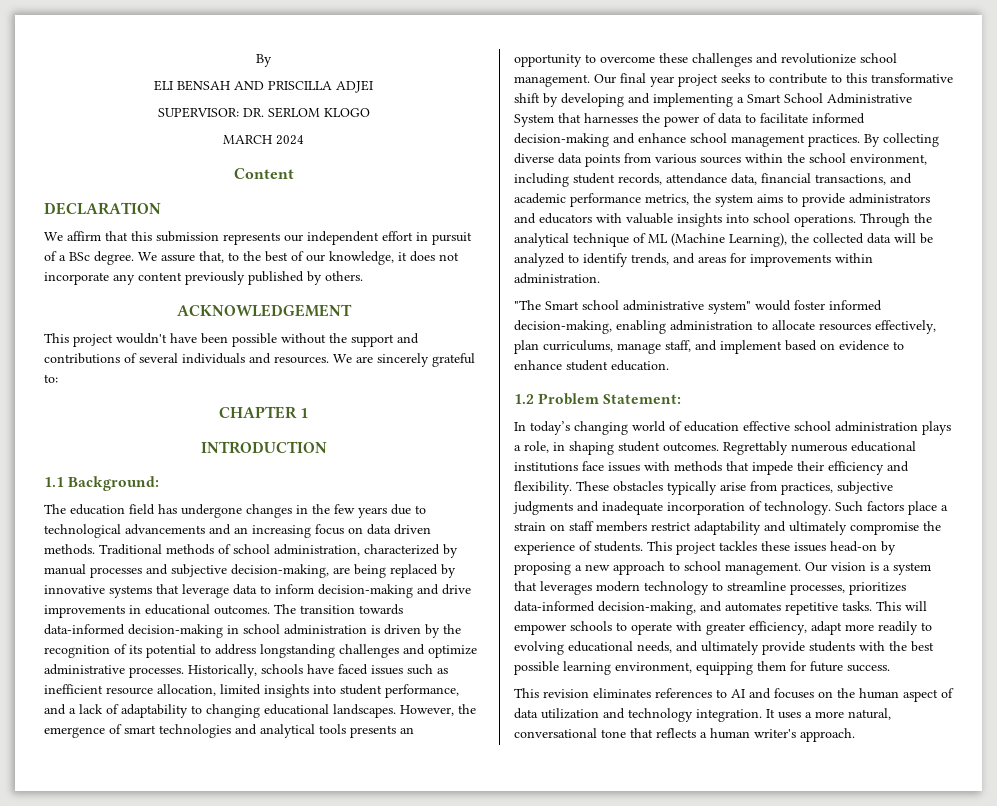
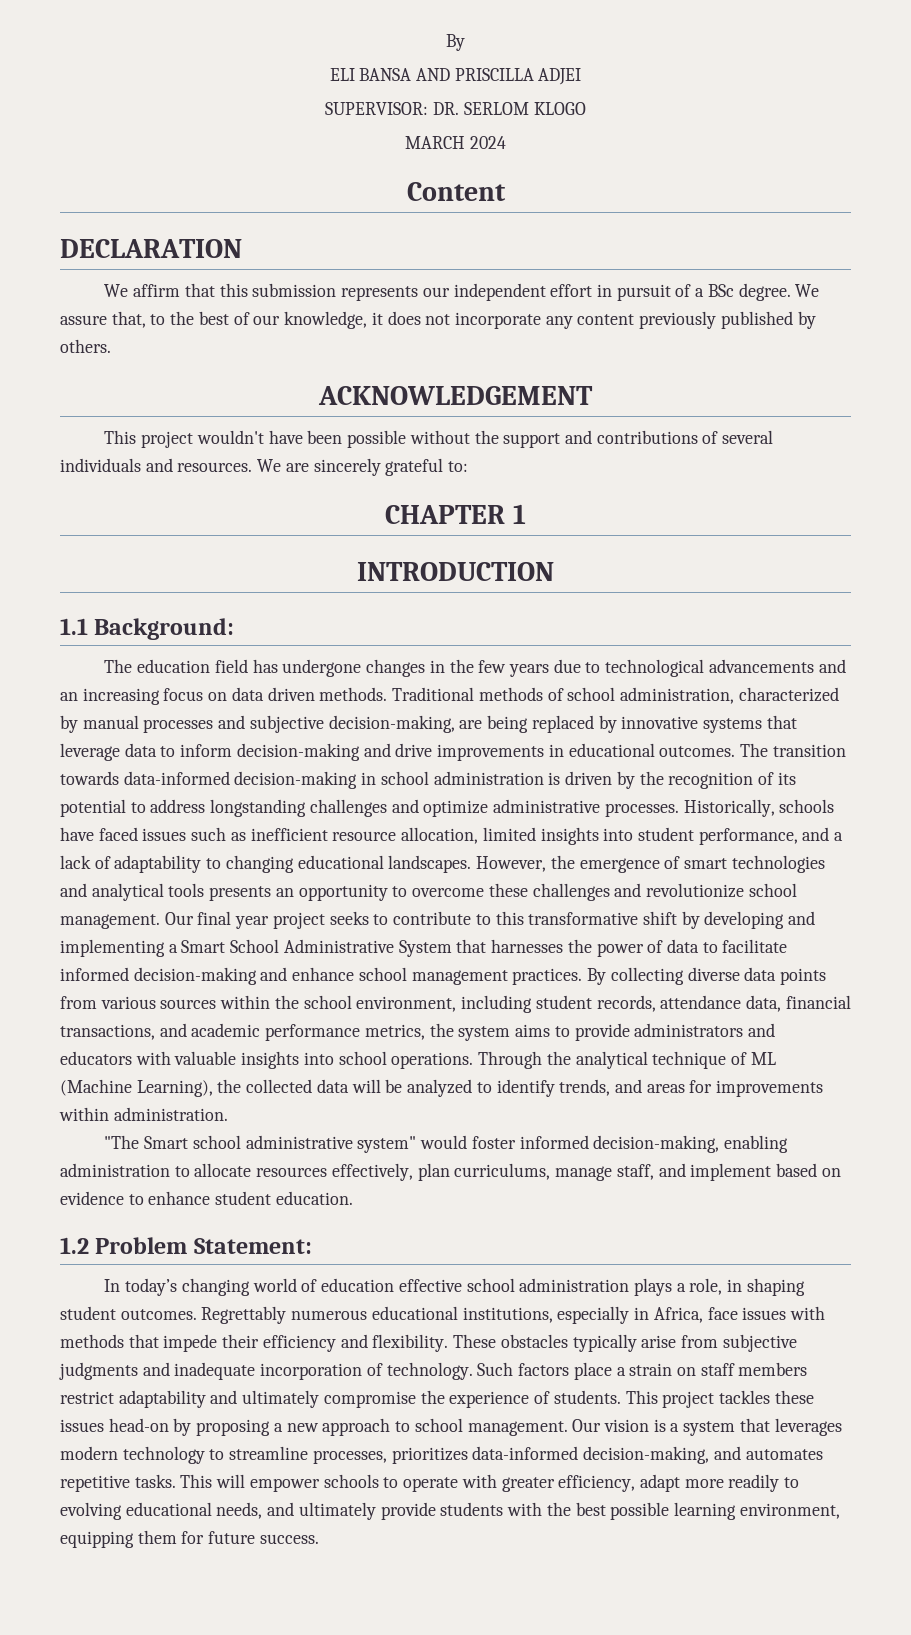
- ELI BENSAH AND PRISCILLA ADJEI
+ ELI BANSA AND PRISCILLA ADJEI
- Regrettably numerous educational institutions face issues with methods that impede their efficiency and flexibility.
+ Regrettably numerous educational institutions, especially in Africa, face issues with methods that impede their efficiency and flexibility.
- These obstacles typically arise from practices, subjective judgments and inadequate incorporation of technology.
+ These obstacles typically arise from subjective judgments and inadequate incorporation of technology.
- This revision eliminates references to AI and focuses on the human aspect of data utilization and technology integration. It uses a more natural, conversational tone that reflects a human writer's approach.

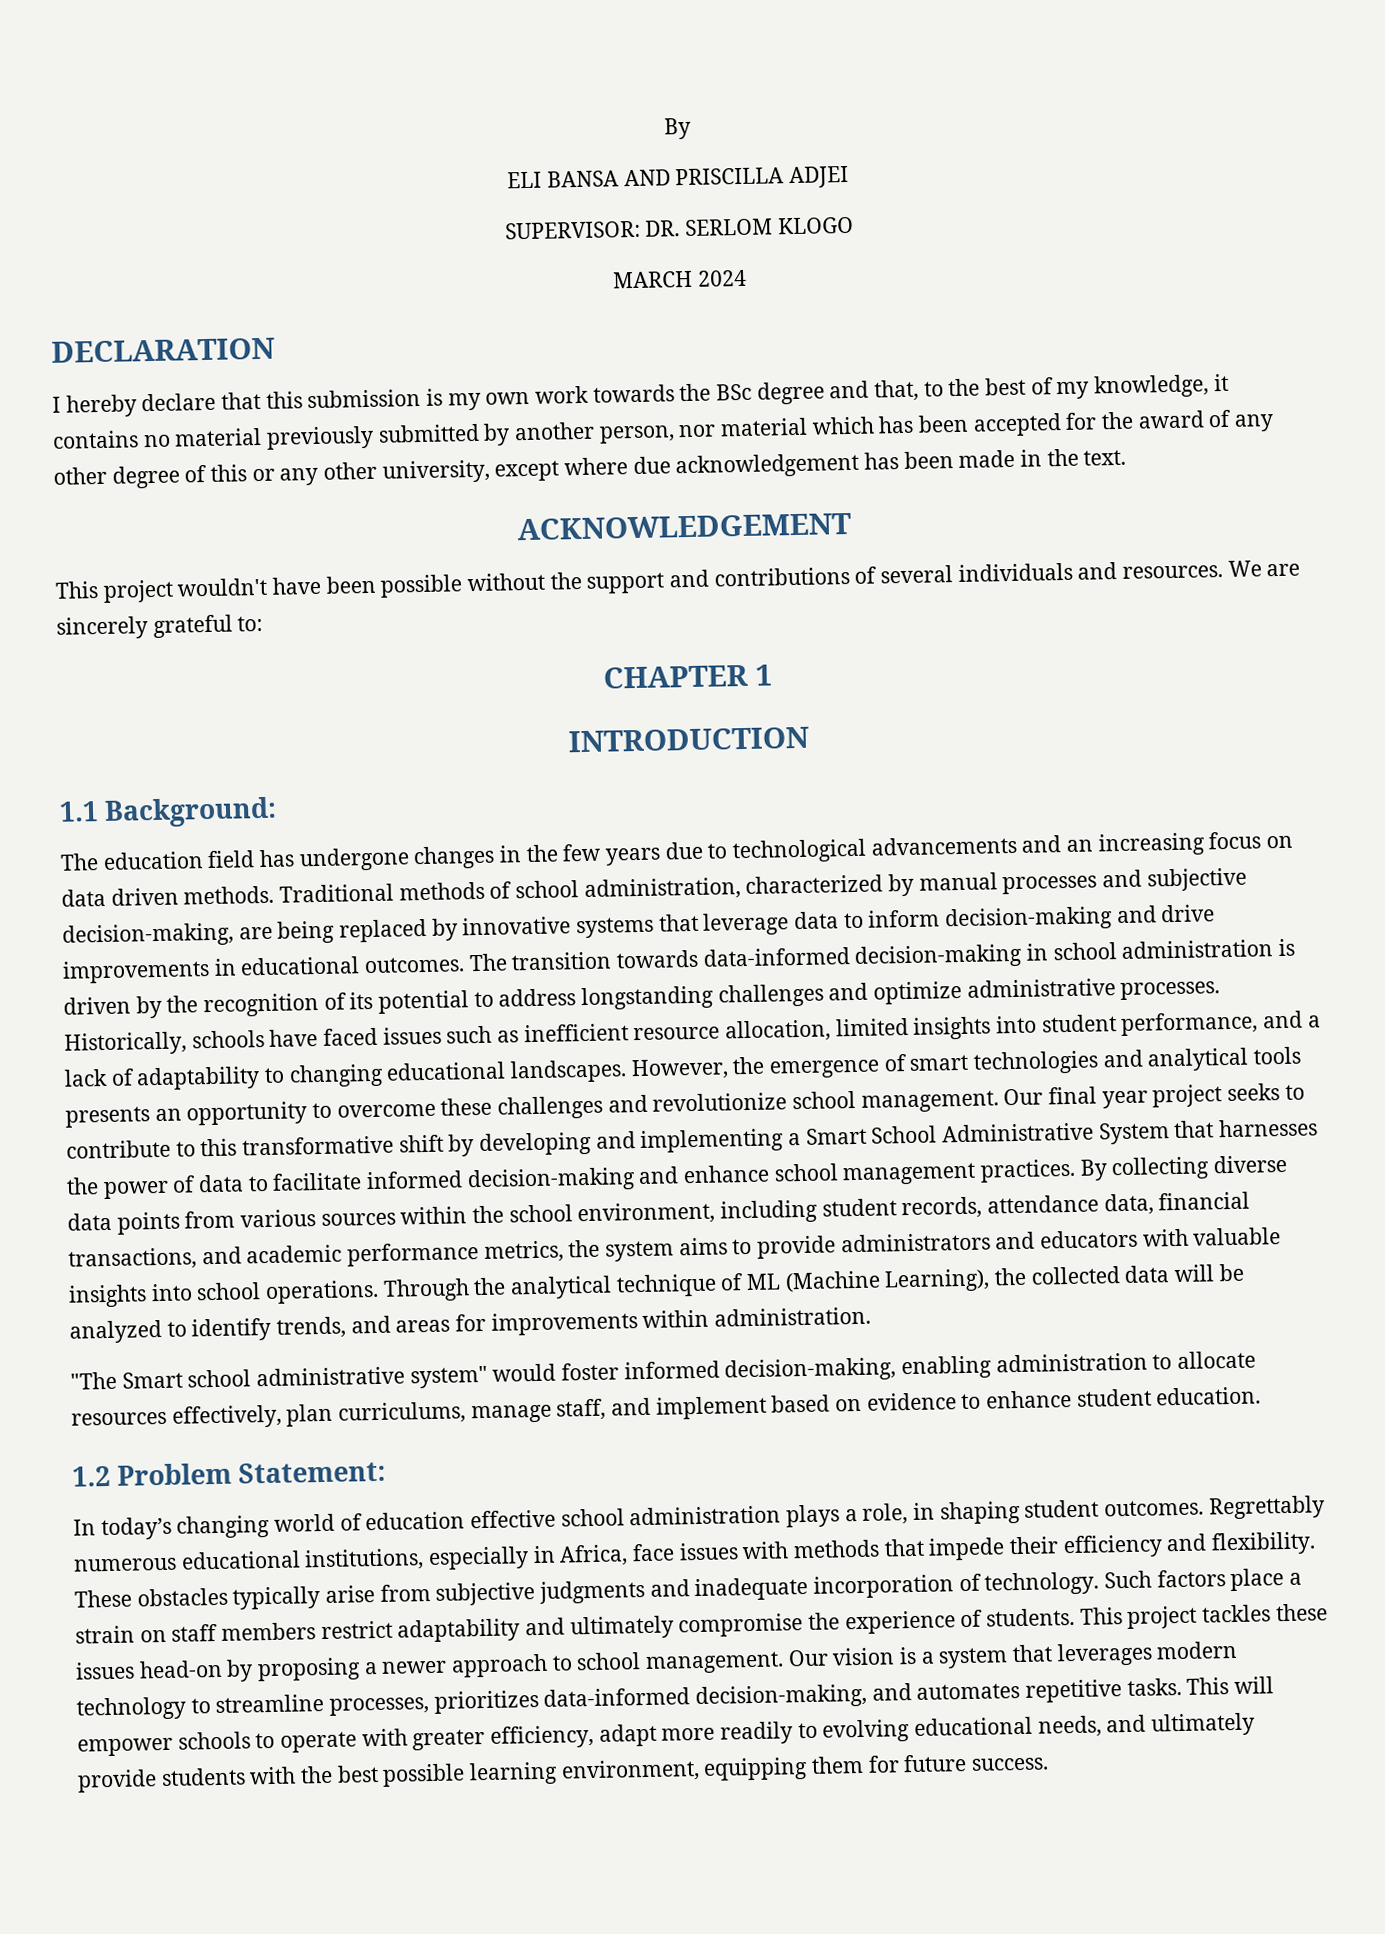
- Content
- We affirm that this submission represents our independent effort in pursuit of a BSc degree. We assure that, to the best of our knowledge, it does not incorporate any content previously published by others.
+ I hereby declare that this submission is my own work towards the BSc degree and that, to the best of my knowledge, it contains no material previously submitted by another person, nor material which has been accepted for the award of any other degree of this or any other university, except where due acknowledgement has been made in the text.
- This project tackles these issues head-on by proposing a new approach to school management.
+ This project tackles these issues head-on by proposing a newer approach to school management.

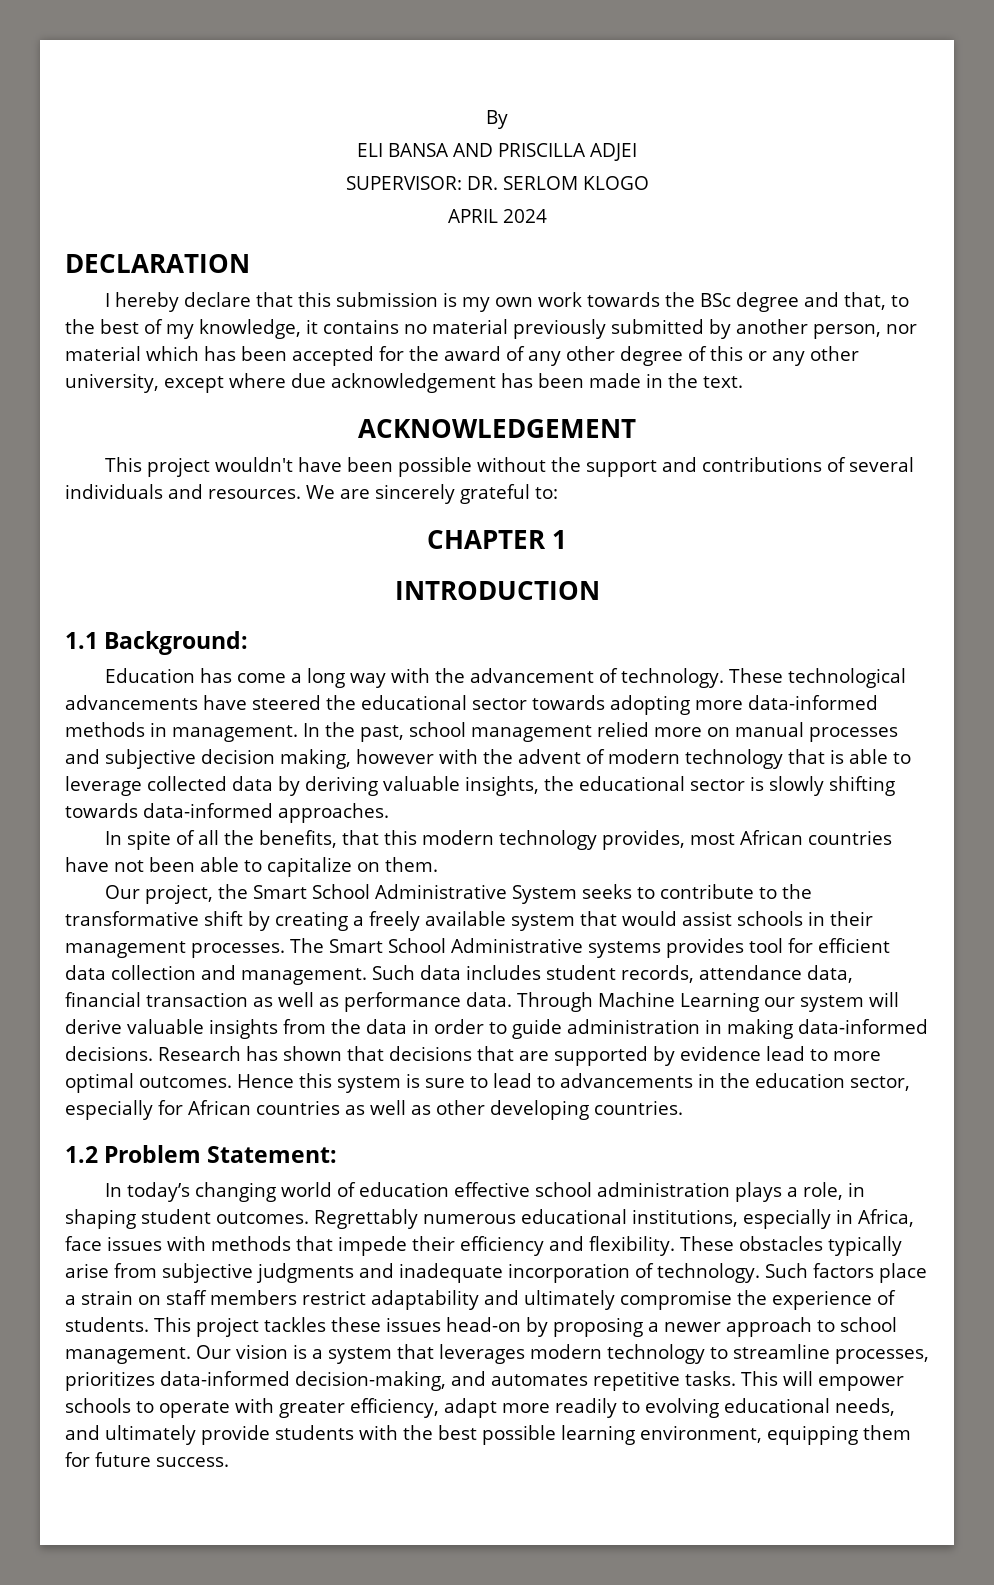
- MARCH 2024
+ APRIL 2024
- The education field has undergone changes in the few years due to technological advancements and an increasing focus on data driven methods. Traditional methods of school administration, characterized by manual processes and subjective decision-making, are being replaced by innovative systems that leverage data to inform decision-making and drive improvements in educational outcomes. The transition towards data-informed decision-making in school administration is driven by the recognition of its potential to address longstanding challenges and optimize administrative processes. Historically, schools have faced issues such as inefficient resource allocation, limited insights into student performance, and a lack of adaptability to changing educational landscapes. However, the emergence of smart technologies and analytical tools presents an opportunity to overcome these challenges and revolutionize school management. Our final year project seeks to contribute to this transformative shift by developing and implementing a Smart School Administrative System that harnesses the power of data to facilitate informed decision-making and enhance school management practices. By collecting diverse data points from various sources within the school environment, including student records, attendance data, financial transactions, and academic performance metrics, the system aims to provide administrators and educators with valuable insights into school operations. Through the analytical technique of ML (Machine Learning), the collected data will be analyzed to identify trends, and areas for improvements within administration.
- "The Smart school administrative system" would foster informed decision-making, enabling administration to allocate resources effectively, plan curriculums, manage staff, and implement based on evidence to enhance student education.
+ Education has come a long way with the advancement of technology. These technological advancements have steered the educational sector towards adopting more data-informed methods in management. In the past, school management relied more on manual processes and subjective decision making, however with the advent of modern technology that is able to leverage collected data by deriving valuable insights, the educational sector is slowly shifting towards data-informed approaches.
+ In spite of all the benefits, that this modern technology provides, most African countries have not been able to capitalize on them.
+ Our project, the Smart School Administrative System seeks to contribute to the transformative shift by creating a freely available system that would assist schools in their management processes. The Smart School Administrative systems provides tool for efficient data collection and management. Such data includes student records, attendance data, financial transaction as well as performance data. Through Machine Learning our system will derive valuable insights from the data in order to guide administration in making data-informed decisions. Research has shown that decisions that are supported by evidence lead to more optimal outcomes. Hence this system is sure to lead to advancements in the education sector, especially for African countries as well as other developing countries.

